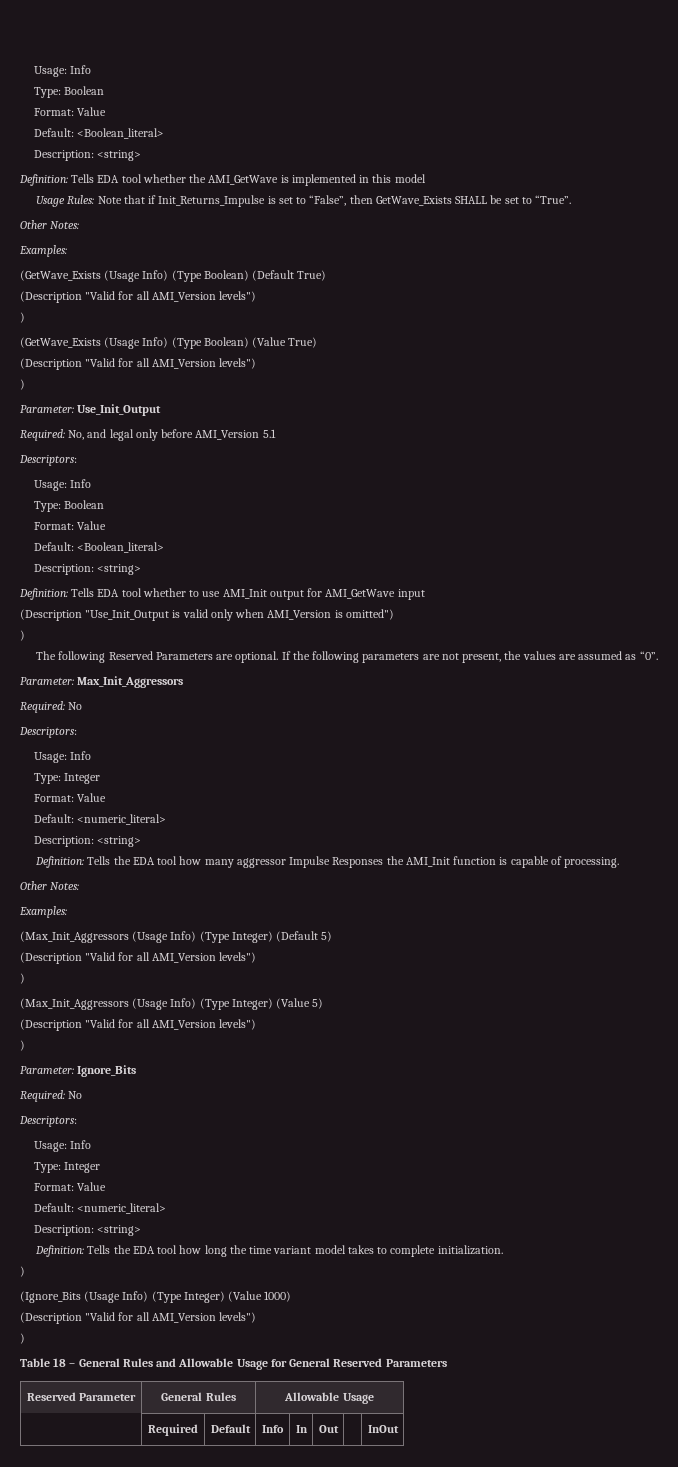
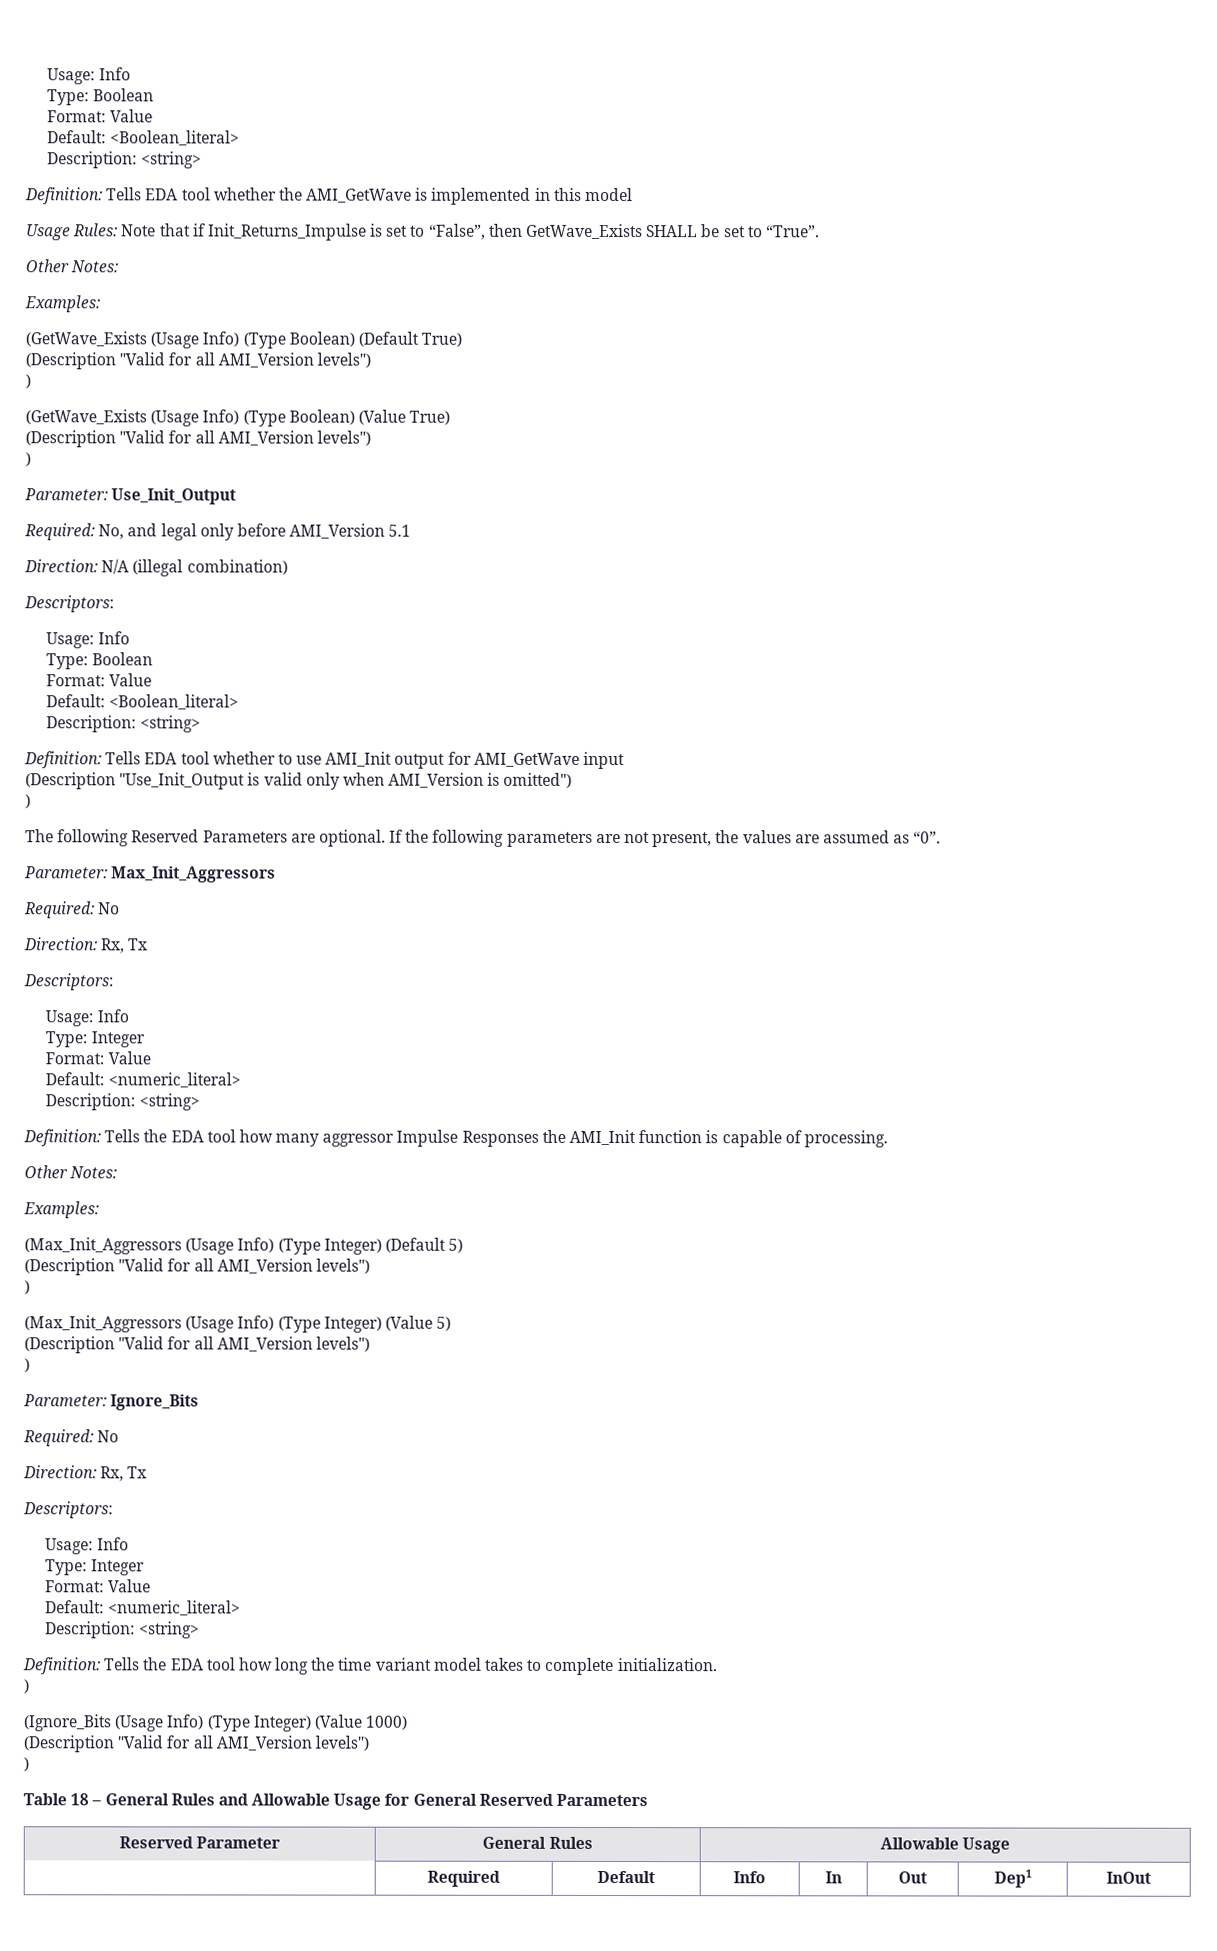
+ Direction: N/A (illegal combination)
  Parameter: Max_Init_Aggressors
  Required: No
+ Direction: Rx, Tx
  Parameter: Ignore_Bits
  Required: No
+ Direction: Rx, Tx
- | Required | Default | Info | In | Out | | InOut
+ | Required | Default | Info | In | Out | Dep1 | InOut

